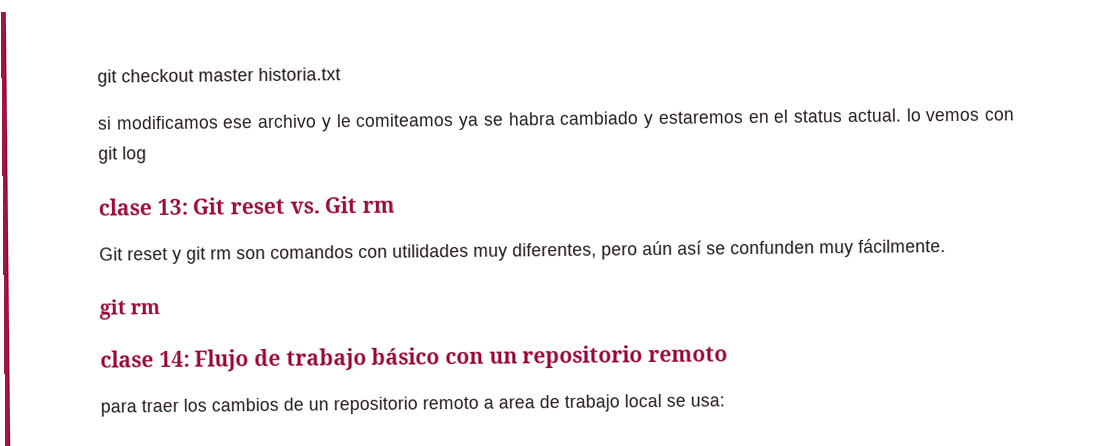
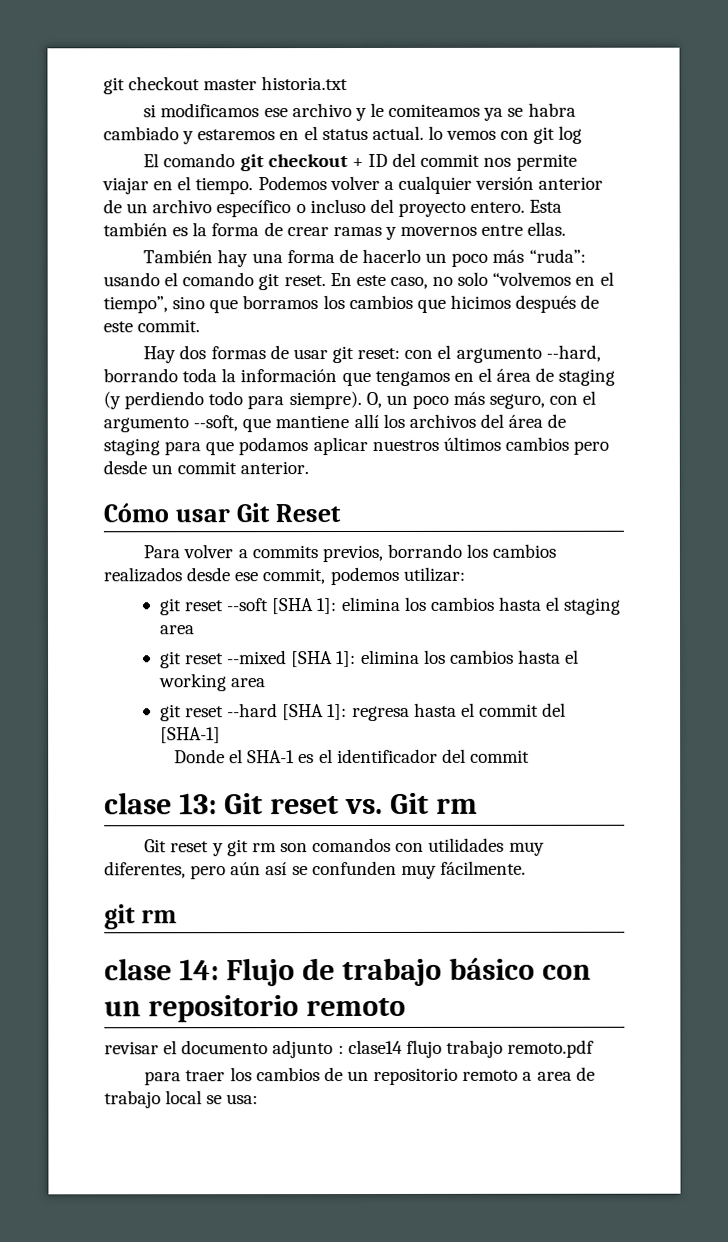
+ El comando git checkout + ID del commit nos permite viajar en el tiempo. Podemos volver a cualquier versión anterior de un archivo específico o incluso del proyecto entero. Esta también es la forma de crear ramas y movernos entre ellas.
+ También hay una forma de hacerlo un poco más “ruda”: usando el comando git reset. En este caso, no solo “volvemos en el tiempo”, sino que borramos los cambios que hicimos después de este commit.
+ Hay dos formas de usar git reset: con el argumento --hard, borrando toda la información que tengamos en el área de staging (y perdiendo todo para siempre). O, un poco más seguro, con el argumento --soft, que mantiene allí los archivos del área de staging para que podamos aplicar nuestros últimos cambios pero desde un commit anterior.
+ Cómo usar Git Reset
+ Para volver a commits previos, borrando los cambios realizados desde ese commit, podemos utilizar:
+ git reset --soft [SHA 1]: elimina los cambios hasta el staging area
+ git reset --mixed [SHA 1]: elimina los cambios hasta el working area
+ git reset --hard [SHA 1]: regresa hasta el commit del [SHA-1]
+ Donde el SHA-1 es el identificador del commit
+ revisar el documento adjunto : clase14 flujo trabajo remoto.pdf

